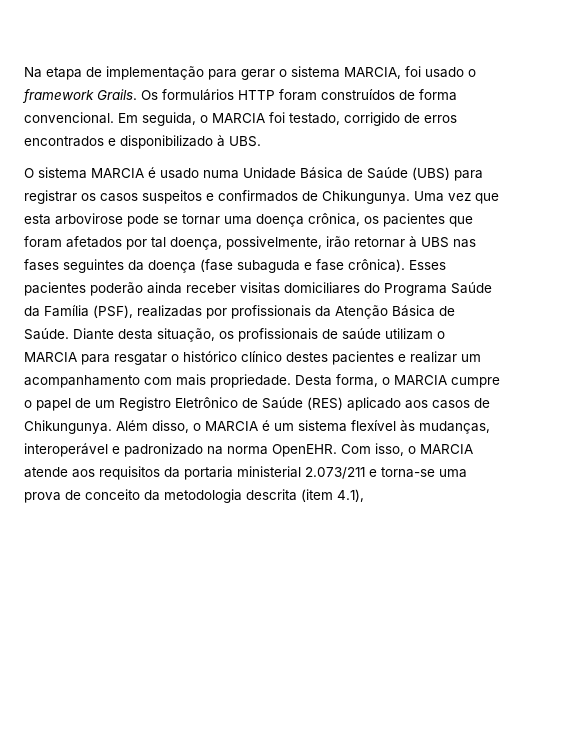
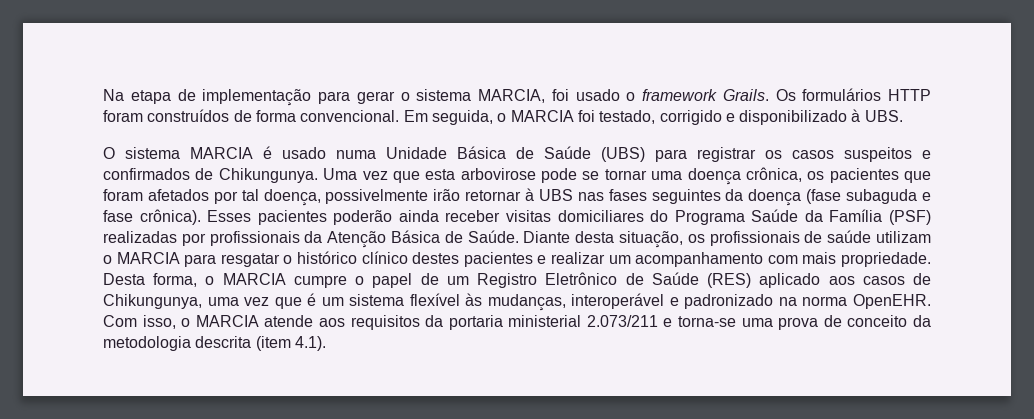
- Em seguida, o MARCIA foi testado, corrigido de erros encontrados e disponibilizado à UBS.
+ Em seguida, o MARCIA foi testado, corrigido e disponibilizado à UBS.
- Uma vez que esta arbovirose pode se tornar uma doença crônica, os pacientes que foram afetados por tal doença, possivelmente, irão retornar à UBS nas fases seguintes da doença (fase subaguda e fase crônica).
+ Uma vez que esta arbovirose pode se tornar uma doença crônica, os pacientes que foram afetados por tal doença, possivelmente irão retornar à UBS nas fases seguintes da doença (fase subaguda e fase crônica).
- Esses pacientes poderão ainda receber visitas domiciliares do Programa Saúde da Família (PSF), realizadas por profissionais da Atenção Básica de Saúde.
+ Esses pacientes poderão ainda receber visitas domiciliares do Programa Saúde da Família (PSF) realizadas por profissionais da Atenção Básica de Saúde.
- Desta forma, o MARCIA cumpre o papel de um Registro Eletrônico de Saúde (RES) aplicado aos casos de Chikungunya. Além disso, o MARCIA é um sistema flexível às mudanças, interoperável e padronizado na norma OpenEHR.
+ Desta forma, o MARCIA cumpre o papel de um Registro Eletrônico de Saúde (RES) aplicado aos casos de Chikungunya, uma vez que é um sistema flexível às mudanças, interoperável e padronizado na norma OpenEHR.
- Com isso, o MARCIA atende aos requisitos da portaria ministerial 2.073/211 e torna-se uma prova de conceito da metodologia descrita (item 4.1),
+ Com isso, o MARCIA atende aos requisitos da portaria ministerial 2.073/211 e torna-se uma prova de conceito da metodologia descrita (item 4.1).

